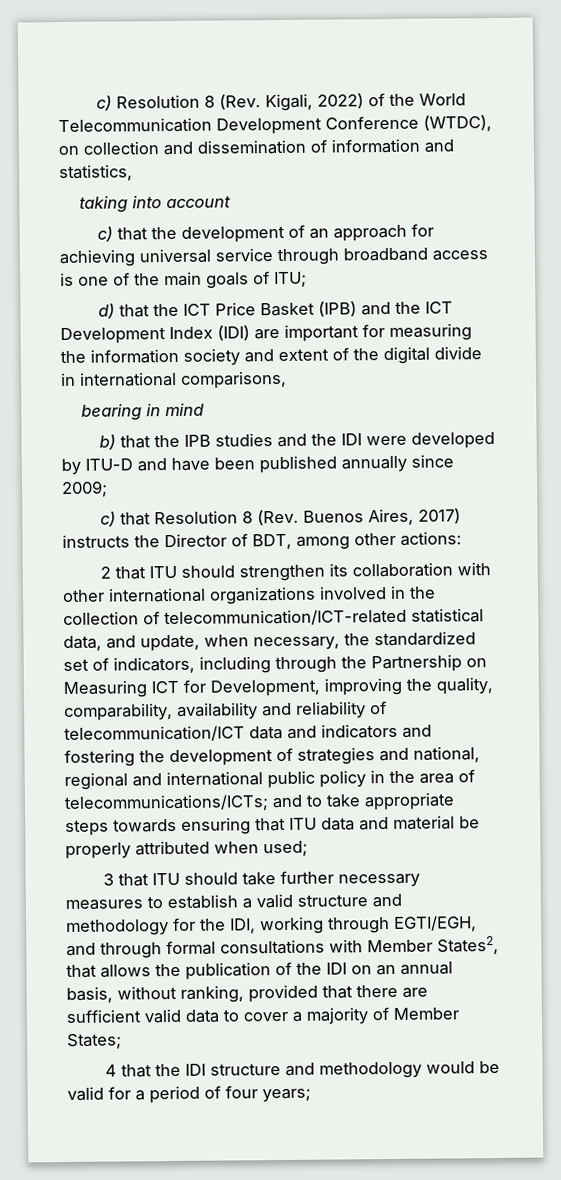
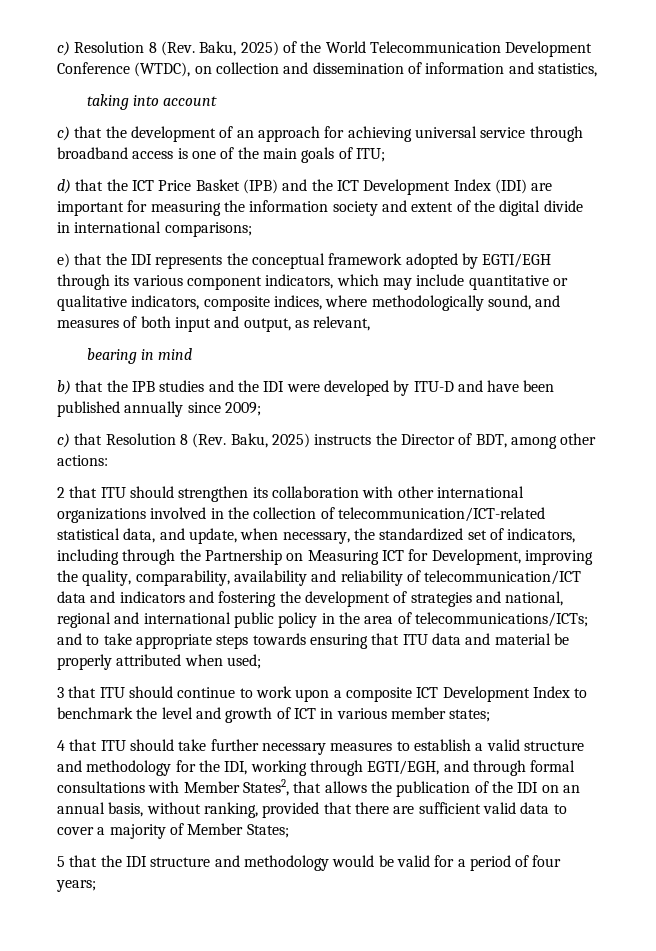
- c) Resolution 8 (Rev. Kigali, 2022) of the World Telecommunication Development Conference (WTDC), on collection and dissemination of information and statistics,
+ c) Resolution 8 (Rev. Baku, 2025) of the World Telecommunication Development Conference (WTDC), on collection and dissemination of information and statistics,
- d) that the ICT Price Basket (IPB) and the ICT Development Index (IDI) are important for measuring the information society and extent of the digital divide in international comparisons,
+ d) that the ICT Price Basket (IPB) and the ICT Development Index (IDI) are important for measuring the information society and extent of the digital divide in international comparisons;
+ e) that the IDI represents the conceptual framework adopted by EGTI/EGH through its various component indicators, which may include quantitative or qualitative indicators, composite indices, where methodologically sound, and measures of both input and output, as relevant,
- c) that Resolution 8 (Rev. Buenos Aires, 2017) instructs the Director of BDT, among other actions:
+ c) that Resolution 8 (Rev. Baku, 2025) instructs the Director of BDT, among other actions:
- 3 that ITU should take further necessary measures to establish a valid structure and methodology for the IDI, working through EGTI/EGH, and through formal consultations with Member States2, that allows the publication of the IDI on an annual basis, without ranking, provided that there are sufficient valid data to cover a majority of Member States;
+ 3 that ITU should continue to work upon a composite ICT Development Index to benchmark the level and growth of ICT in various member states;
+ 4 that ITU should take further necessary measures to establish a valid structure and methodology for the IDI, working through EGTI/EGH, and through formal consultations with Member States2, that allows the publication of the IDI on an annual basis, without ranking, provided that there are sufficient valid data to cover a majority of Member States;
- 4 that the IDI structure and methodology would be valid for a period of four years;
+ 5 that the IDI structure and methodology would be valid for a period of four years;

